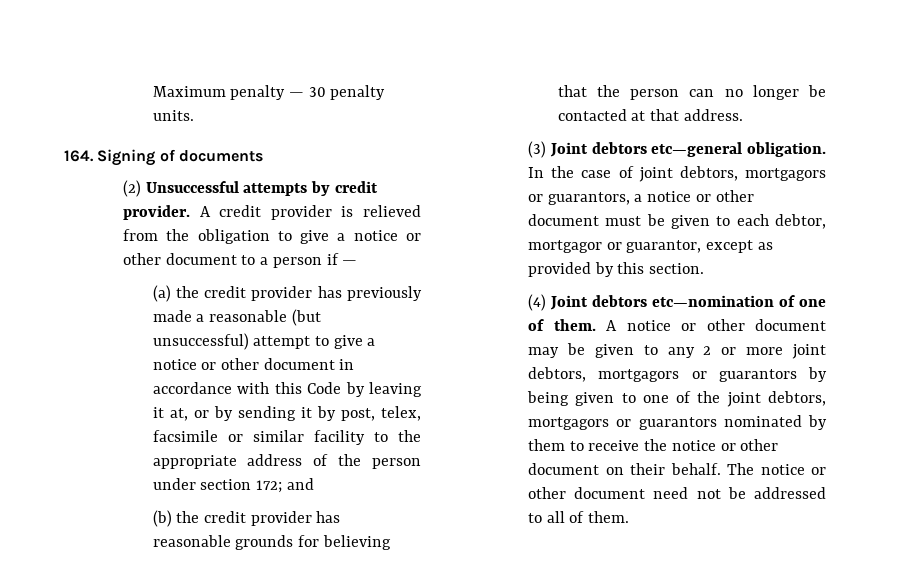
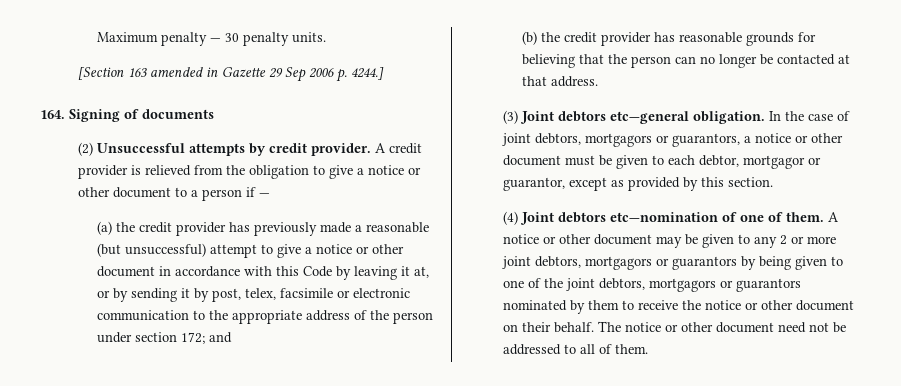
+ [Section 163 amended in Gazette 29 Sep 2006 p. 4244.]
- (a) the credit provider has previously made a reasonable (but unsuccessful) attempt to give a notice or other document in accordance with this Code by leaving it at, or by sending it by post, telex, facsimile or similar facility to the appropriate address of the person under section 172; and
+ (a) the credit provider has previously made a reasonable (but unsuccessful) attempt to give a notice or other document in accordance with this Code by leaving it at, or by sending it by post, telex, facsimile or electronic communication to the appropriate address of the person under section 172; and

